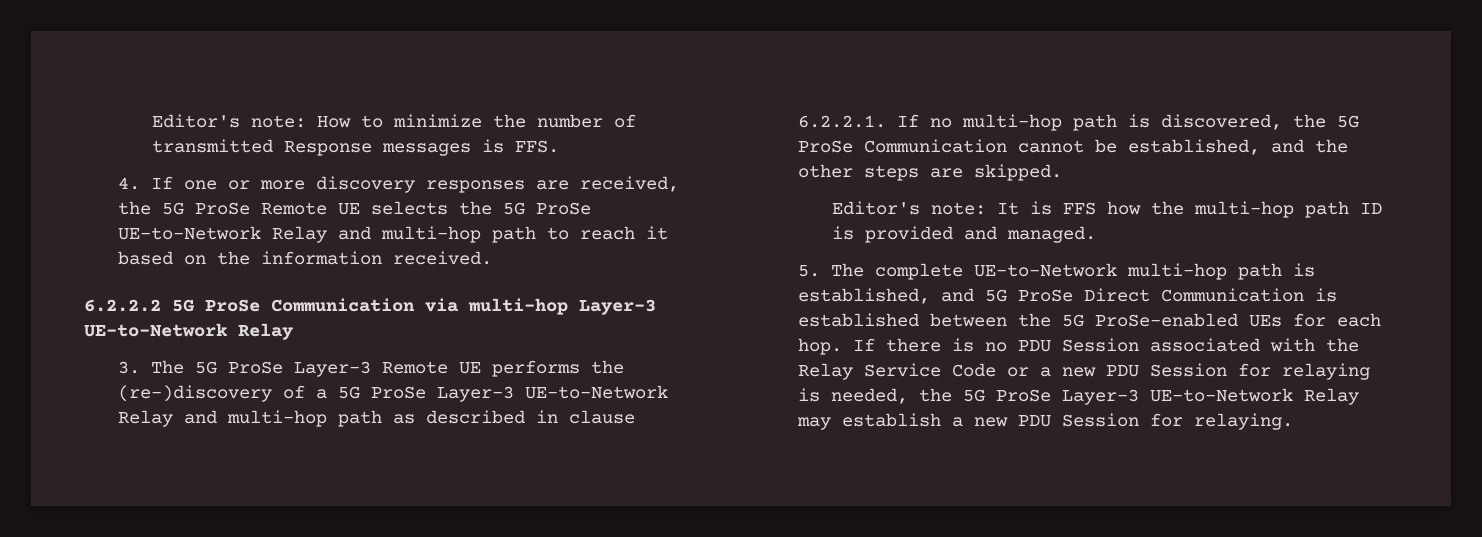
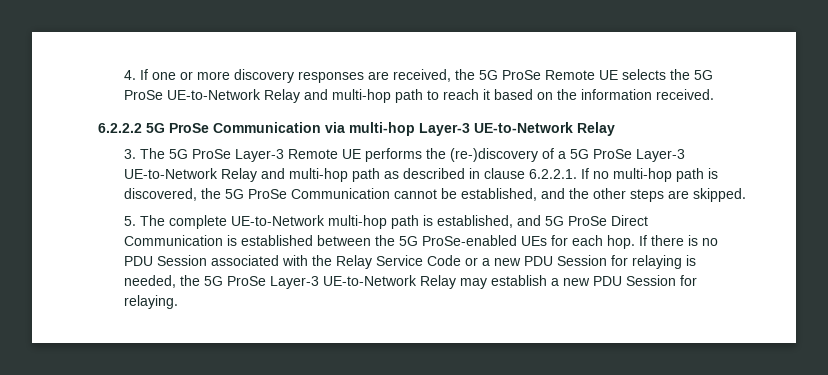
- Editor's note: How to minimize the number of transmitted Response messages is FFS.
- Editor's note: It is FFS how the multi-hop path ID is provided and managed.

